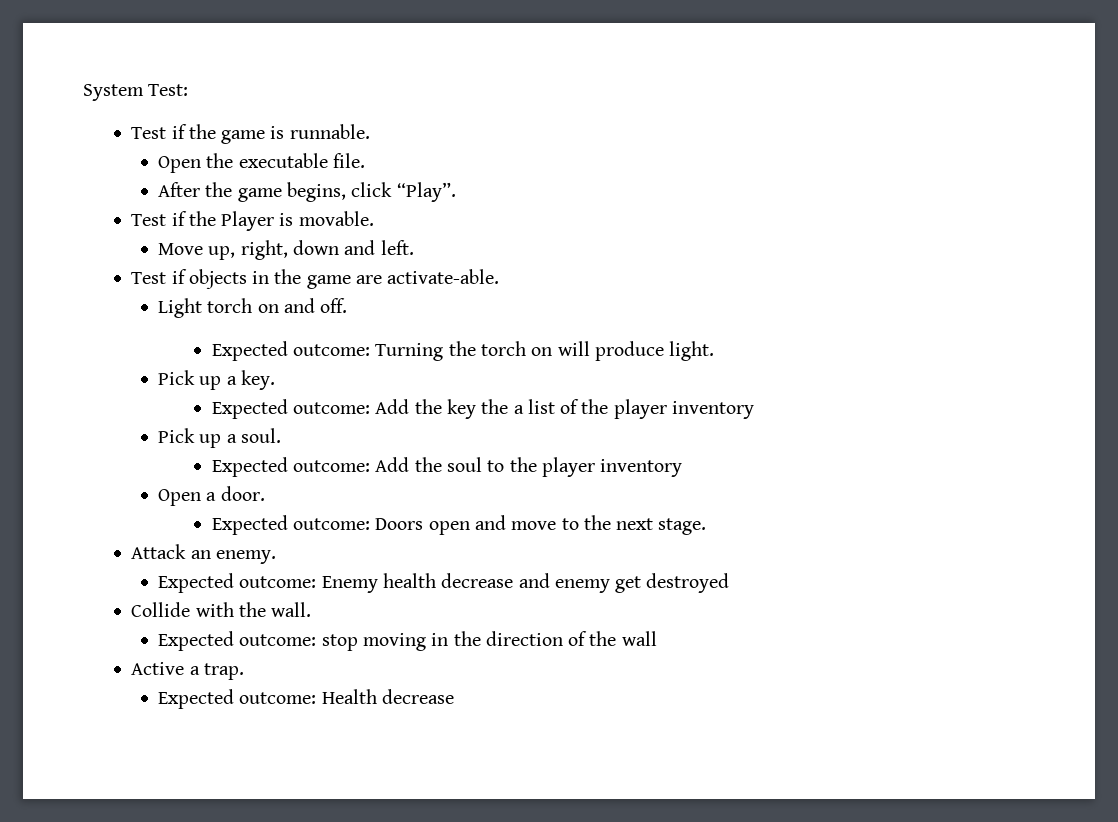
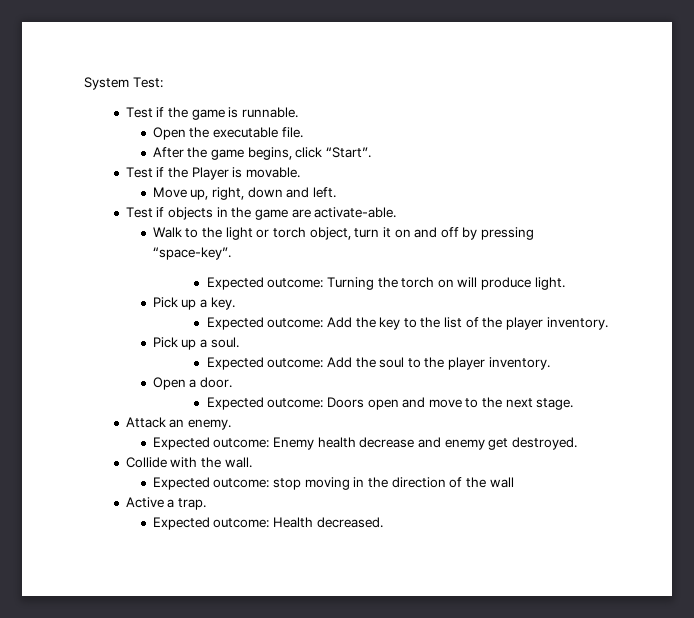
- After the game begins, click “Play”.
+ After the game begins, click “Start”.
- Light torch on and off.
+ Walk to the light or torch object, turn it on and off by pressing “space-key”.
- Expected outcome: Add the key the a list of the player inventory
+ Expected outcome: Add the key to the list of the player inventory.
- Expected outcome: Add the soul to the player inventory
+ Expected outcome: Add the soul to the player inventory.
- Expected outcome: Enemy health decrease and enemy get destroyed
+ Expected outcome: Enemy health decrease and enemy get destroyed.
- Expected outcome: Health decrease
+ Expected outcome: Health decreased.

